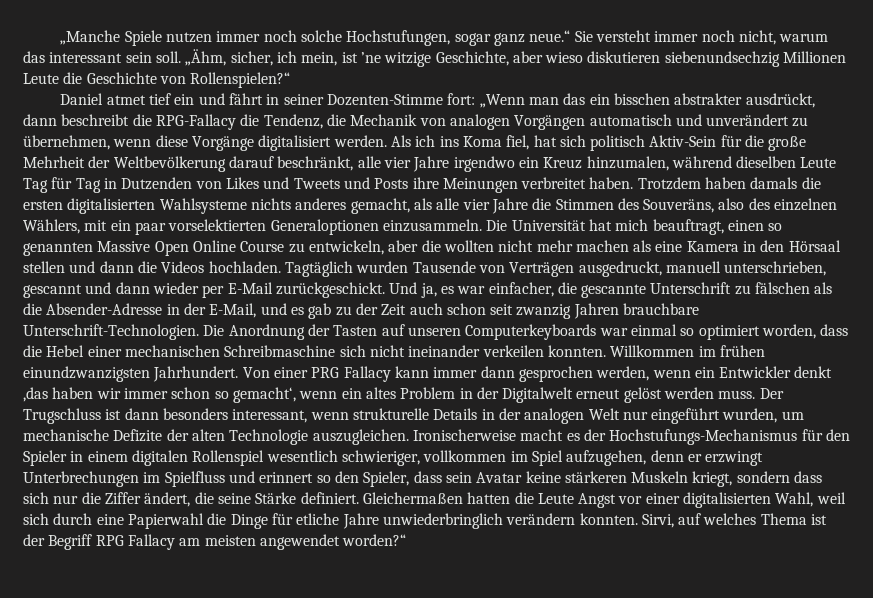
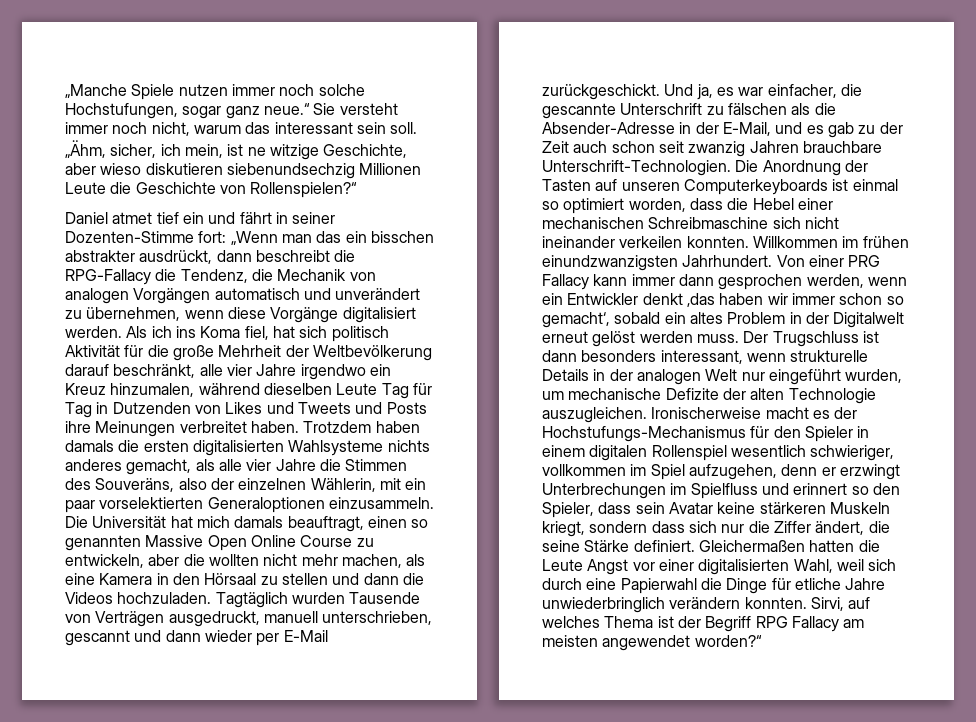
- „Ähm, sicher, ich mein, ist ’ne witzige Geschichte, aber wieso diskutieren siebenundsechzig Millionen Leute die Geschichte von Rollenspielen?“
+ „Ähm, sicher, ich mein, ist ne witzige Geschichte, aber wieso diskutieren siebenundsechzig Millionen Leute die Geschichte von Rollenspielen?“
- Als ich ins Koma fiel, hat sich politisch Aktiv-Sein für die große Mehrheit der Weltbevölkerung darauf beschränkt, alle vier Jahre irgendwo ein Kreuz hinzumalen, während dieselben Leute Tag für Tag in Dutzenden von Likes und Tweets und Posts ihre Meinungen verbreitet haben.
+ Als ich ins Koma fiel, hat sich politisch Aktivität für die große Mehrheit der Weltbevölkerung darauf beschränkt, alle vier Jahre irgendwo ein Kreuz hinzumalen, während dieselben Leute Tag für Tag in Dutzenden von Likes und Tweets und Posts ihre Meinungen verbreitet haben.
- Trotzdem haben damals die ersten digitalisierten Wahlsysteme nichts anderes gemacht, als alle vier Jahre die Stimmen des Souveräns, also des einzelnen Wählers, mit ein paar vorselektierten Generaloptionen einzusammeln.
+ Trotzdem haben damals die ersten digitalisierten Wahlsysteme nichts anderes gemacht, als alle vier Jahre die Stimmen des Souveräns, also der einzelnen Wählerin, mit ein paar vorselektierten Generaloptionen einzusammeln.
- Die Universität hat mich beauftragt, einen so genannten Massive Open Online Course zu entwickeln, aber die wollten nicht mehr machen als eine Kamera in den Hörsaal stellen und dann die Videos hochladen.
+ Die Universität hat mich damals beauftragt, einen so genannten Massive Open Online Course zu entwickeln, aber die wollten nicht mehr machen, als eine Kamera in den Hörsaal zu stellen und dann die Videos hochzuladen.
- Die Anordnung der Tasten auf unseren Computerkeyboards war einmal so optimiert worden, dass die Hebel einer mechanischen Schreibmaschine sich nicht ineinander verkeilen konnten.
+ Die Anordnung der Tasten auf unseren Computerkeyboards ist einmal so optimiert worden, dass die Hebel einer mechanischen Schreibmaschine sich nicht ineinander verkeilen konnten.
- Von einer PRG Fallacy kann immer dann gesprochen werden, wenn ein Entwickler denkt ‚das haben wir immer schon so gemacht‘, wenn ein altes Problem in der Digitalwelt erneut gelöst werden muss.
+ Von einer PRG Fallacy kann immer dann gesprochen werden, wenn ein Entwickler denkt ‚das haben wir immer schon so gemacht‘, sobald ein altes Problem in der Digitalwelt erneut gelöst werden muss.

